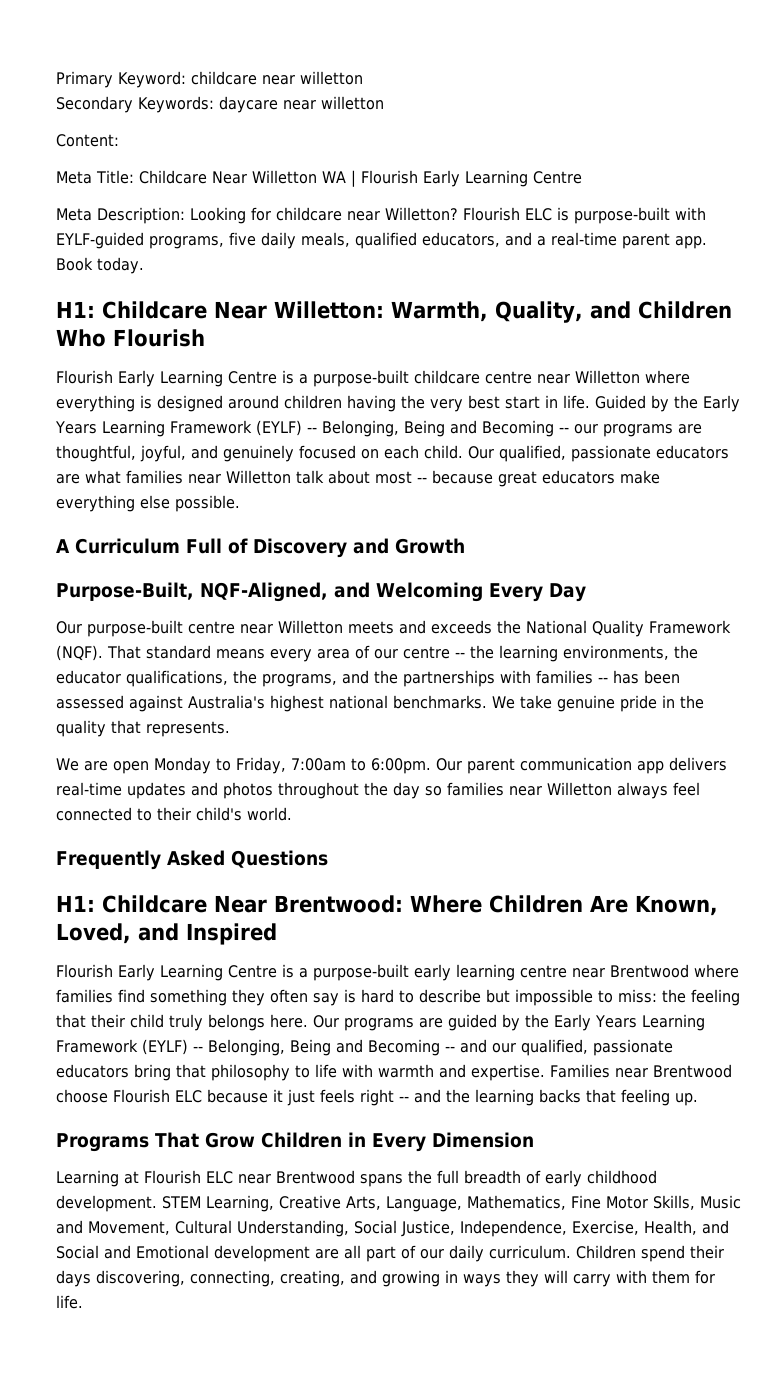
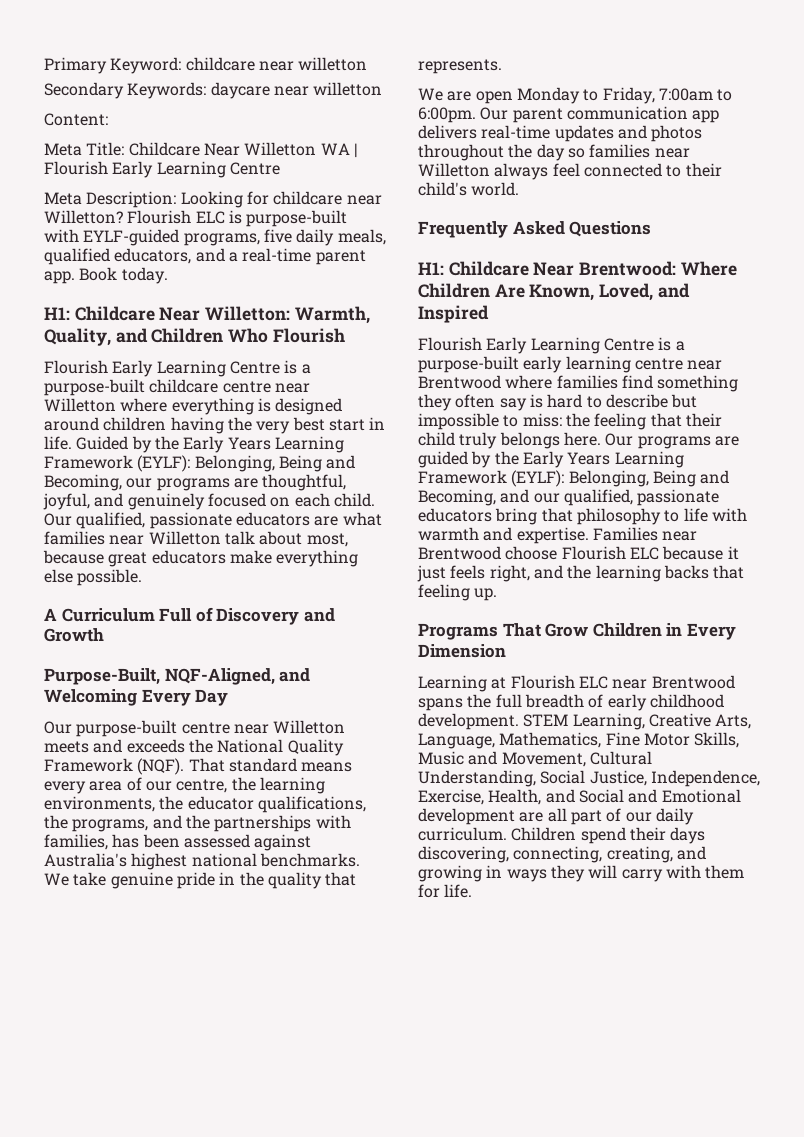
- Guided by the Early Years Learning Framework (EYLF) -- Belonging, Being and Becoming -- our programs are thoughtful, joyful, and genuinely focused on each child.
+ Guided by the Early Years Learning Framework (EYLF): Belonging, Being and Becoming, our programs are thoughtful, joyful, and genuinely focused on each child.
- Our qualified, passionate educators are what families near Willetton talk about most -- because great educators make everything else possible.
+ Our qualified, passionate educators are what families near Willetton talk about most, because great educators make everything else possible.
- That standard means every area of our centre -- the learning environments, the educator qualifications, the programs, and the partnerships with families -- has been assessed against Australia's highest national benchmarks.
+ That standard means every area of our centre, the learning environments, the educator qualifications, the programs, and the partnerships with families, has been assessed against Australia's highest national benchmarks.
- Our programs are guided by the Early Years Learning Framework (EYLF) -- Belonging, Being and Becoming -- and our qualified, passionate educators bring that philosophy to life with warmth and expertise.
+ Our programs are guided by the Early Years Learning Framework (EYLF): Belonging, Being and Becoming, and our qualified, passionate educators bring that philosophy to life with warmth and expertise.
- Families near Brentwood choose Flourish ELC because it just feels right -- and the learning backs that feeling up.
+ Families near Brentwood choose Flourish ELC because it just feels right, and the learning backs that feeling up.

